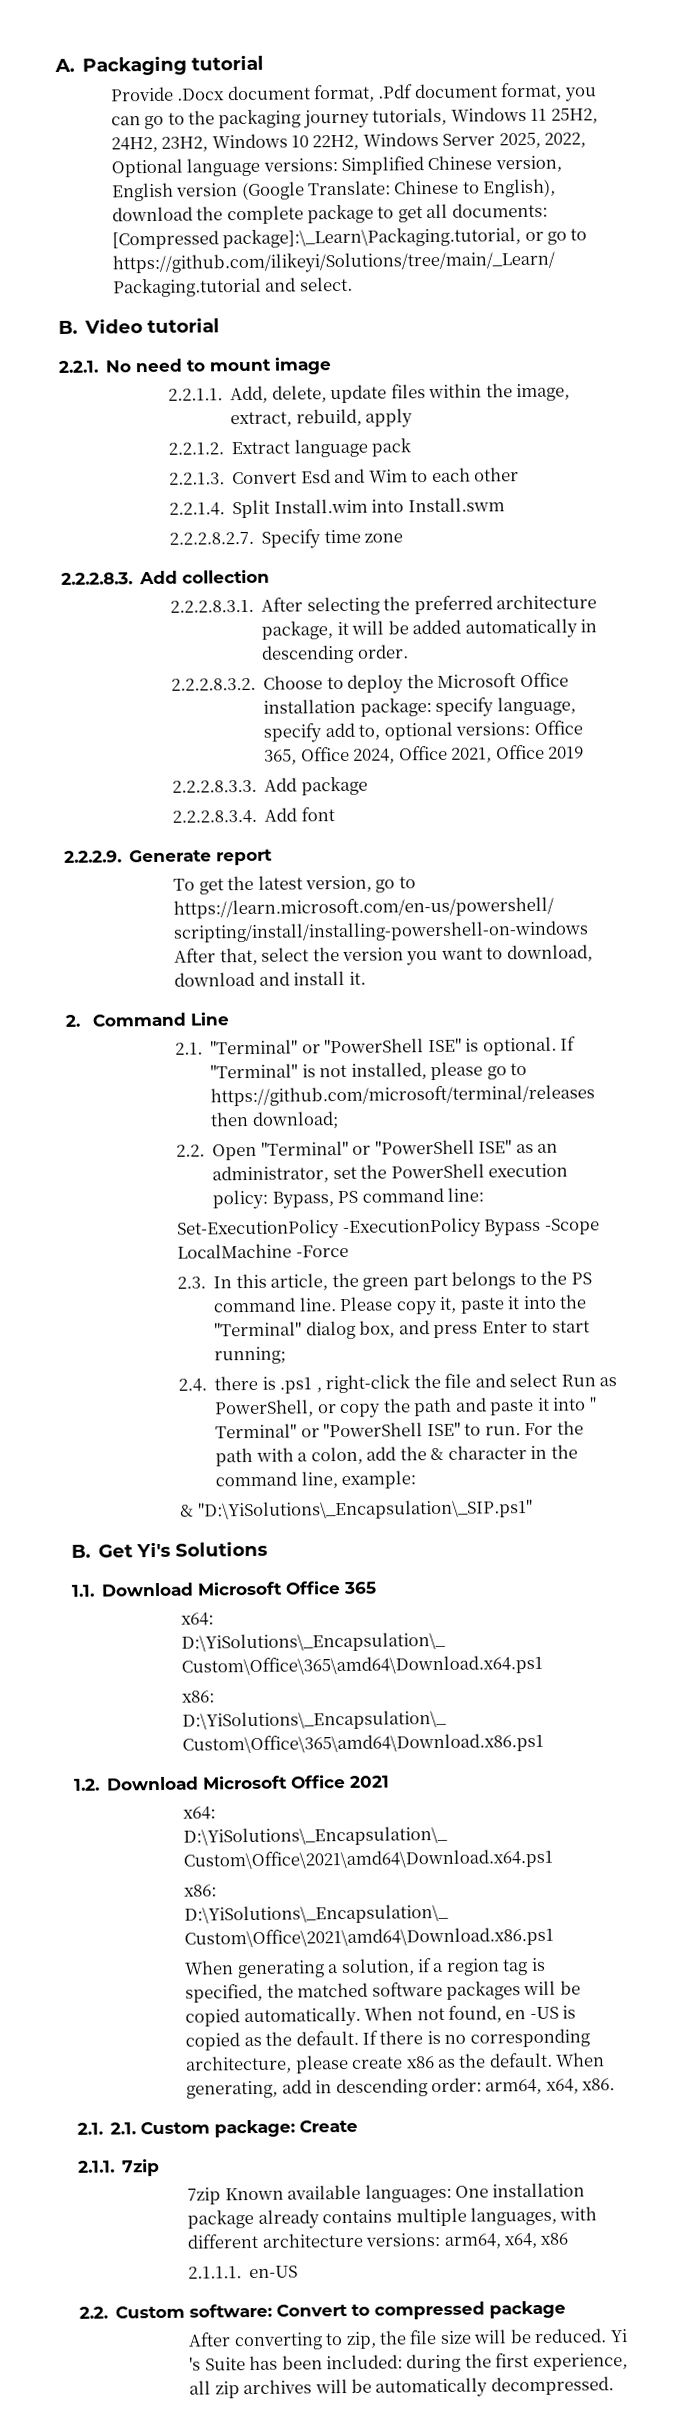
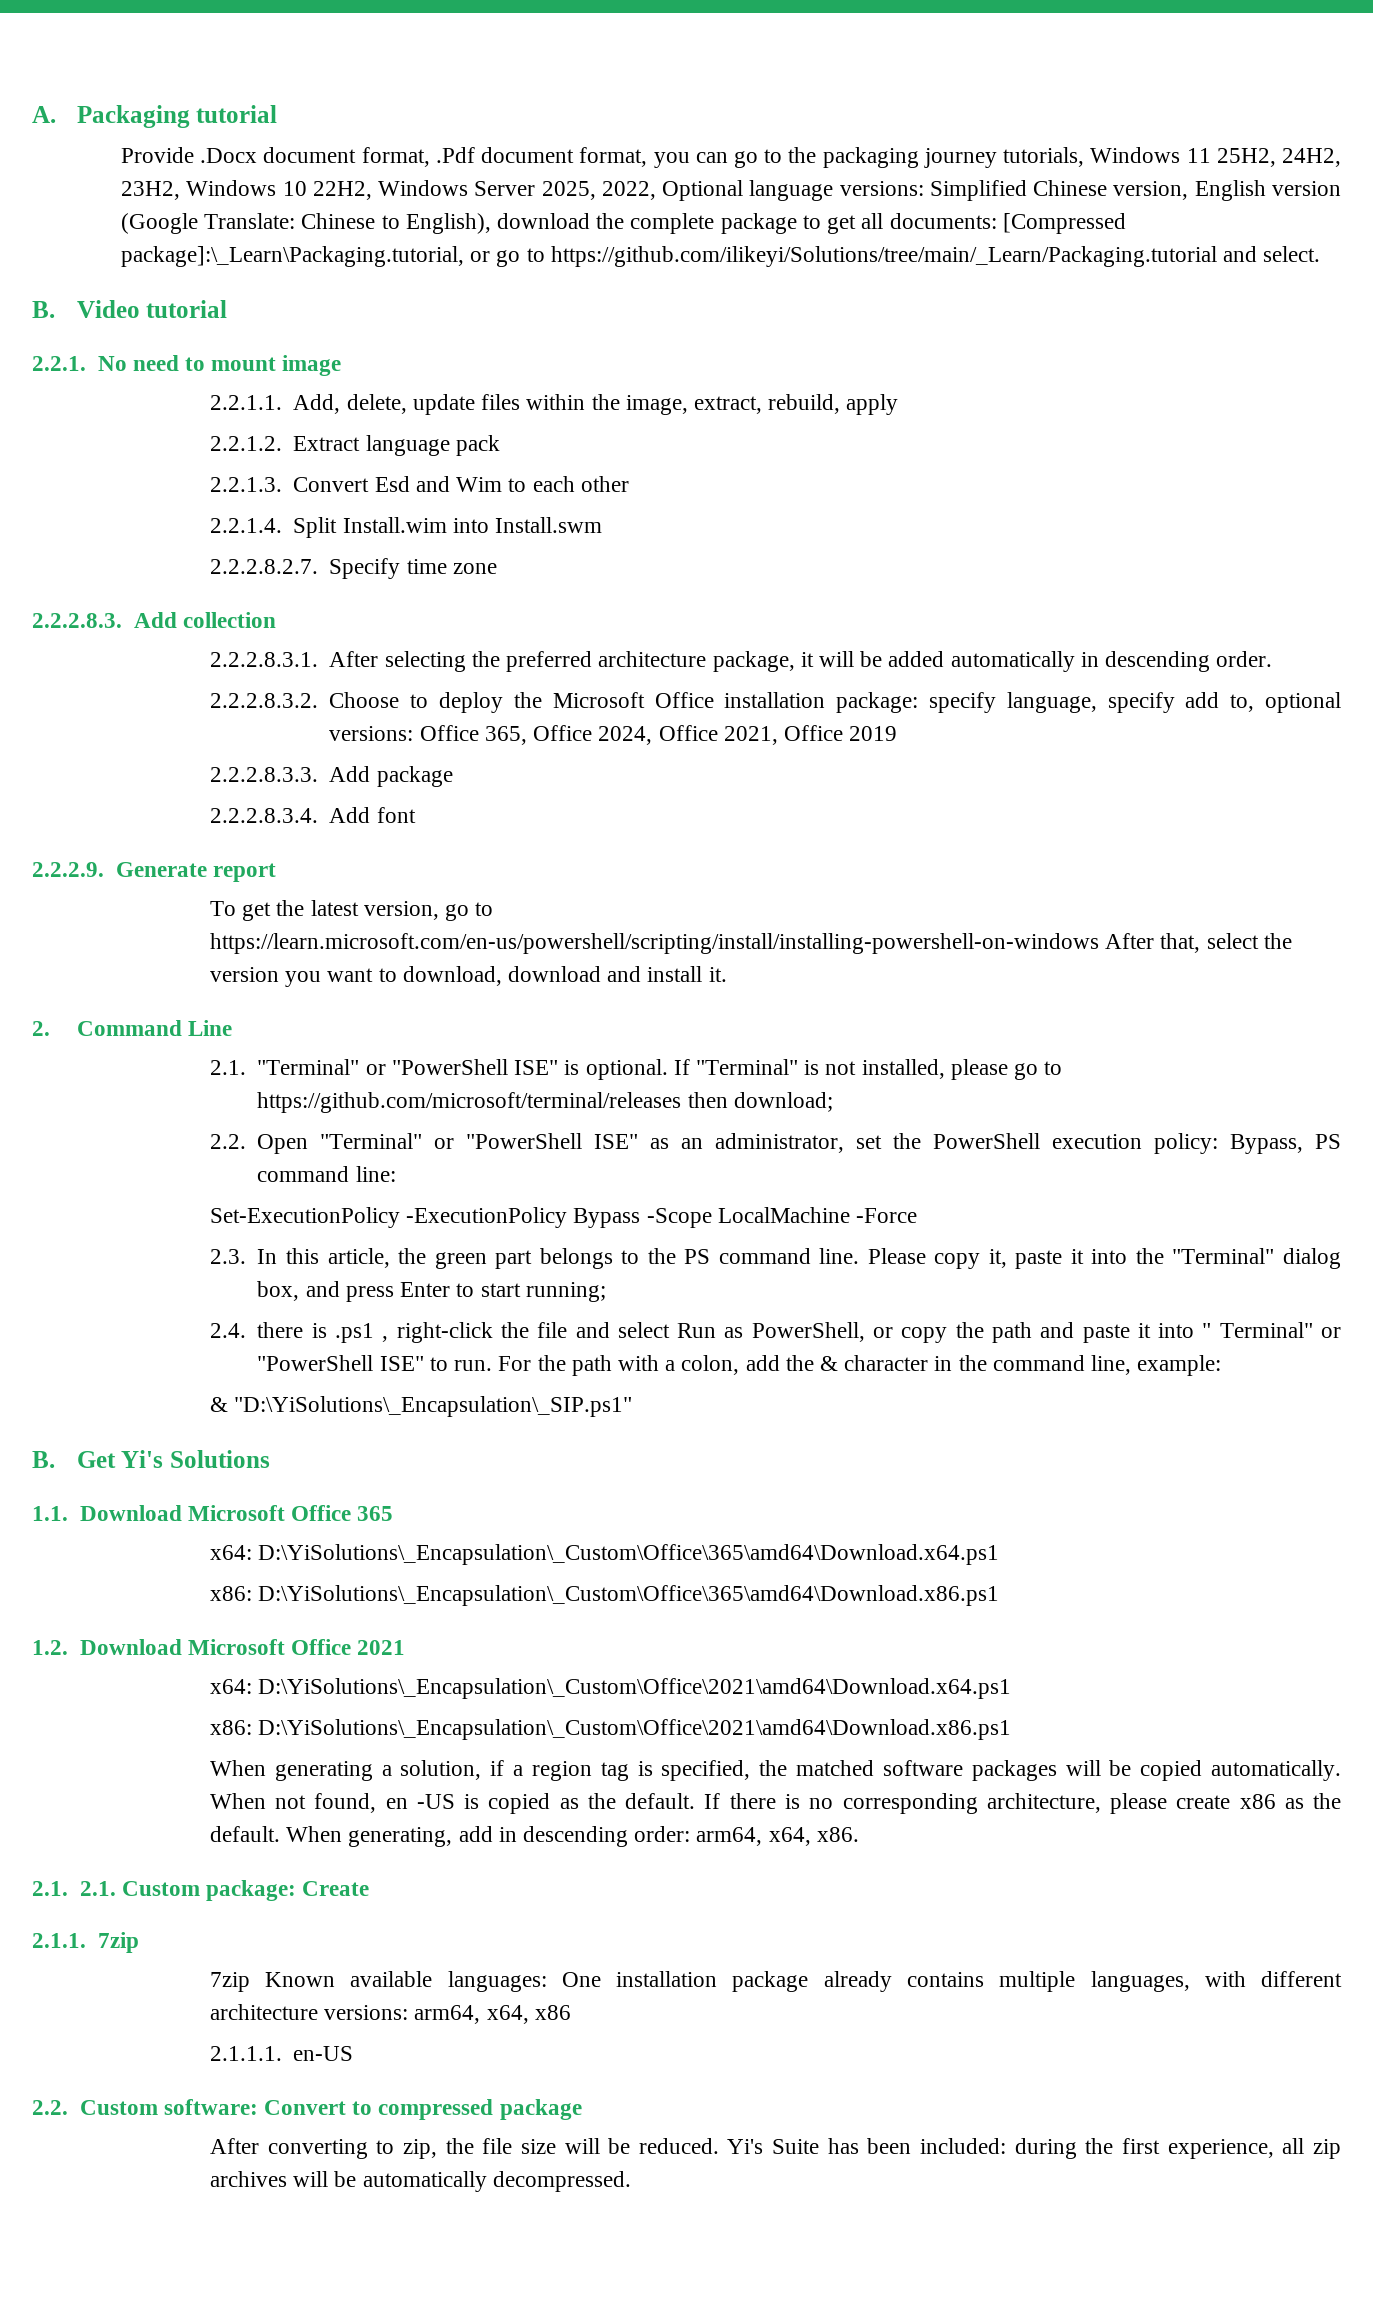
- Yi 's Suite has been included: during the first experience, all zip archives will be automatically decompressed.
+ Yi's Suite has been included: during the first experience, all zip archives will be automatically decompressed.

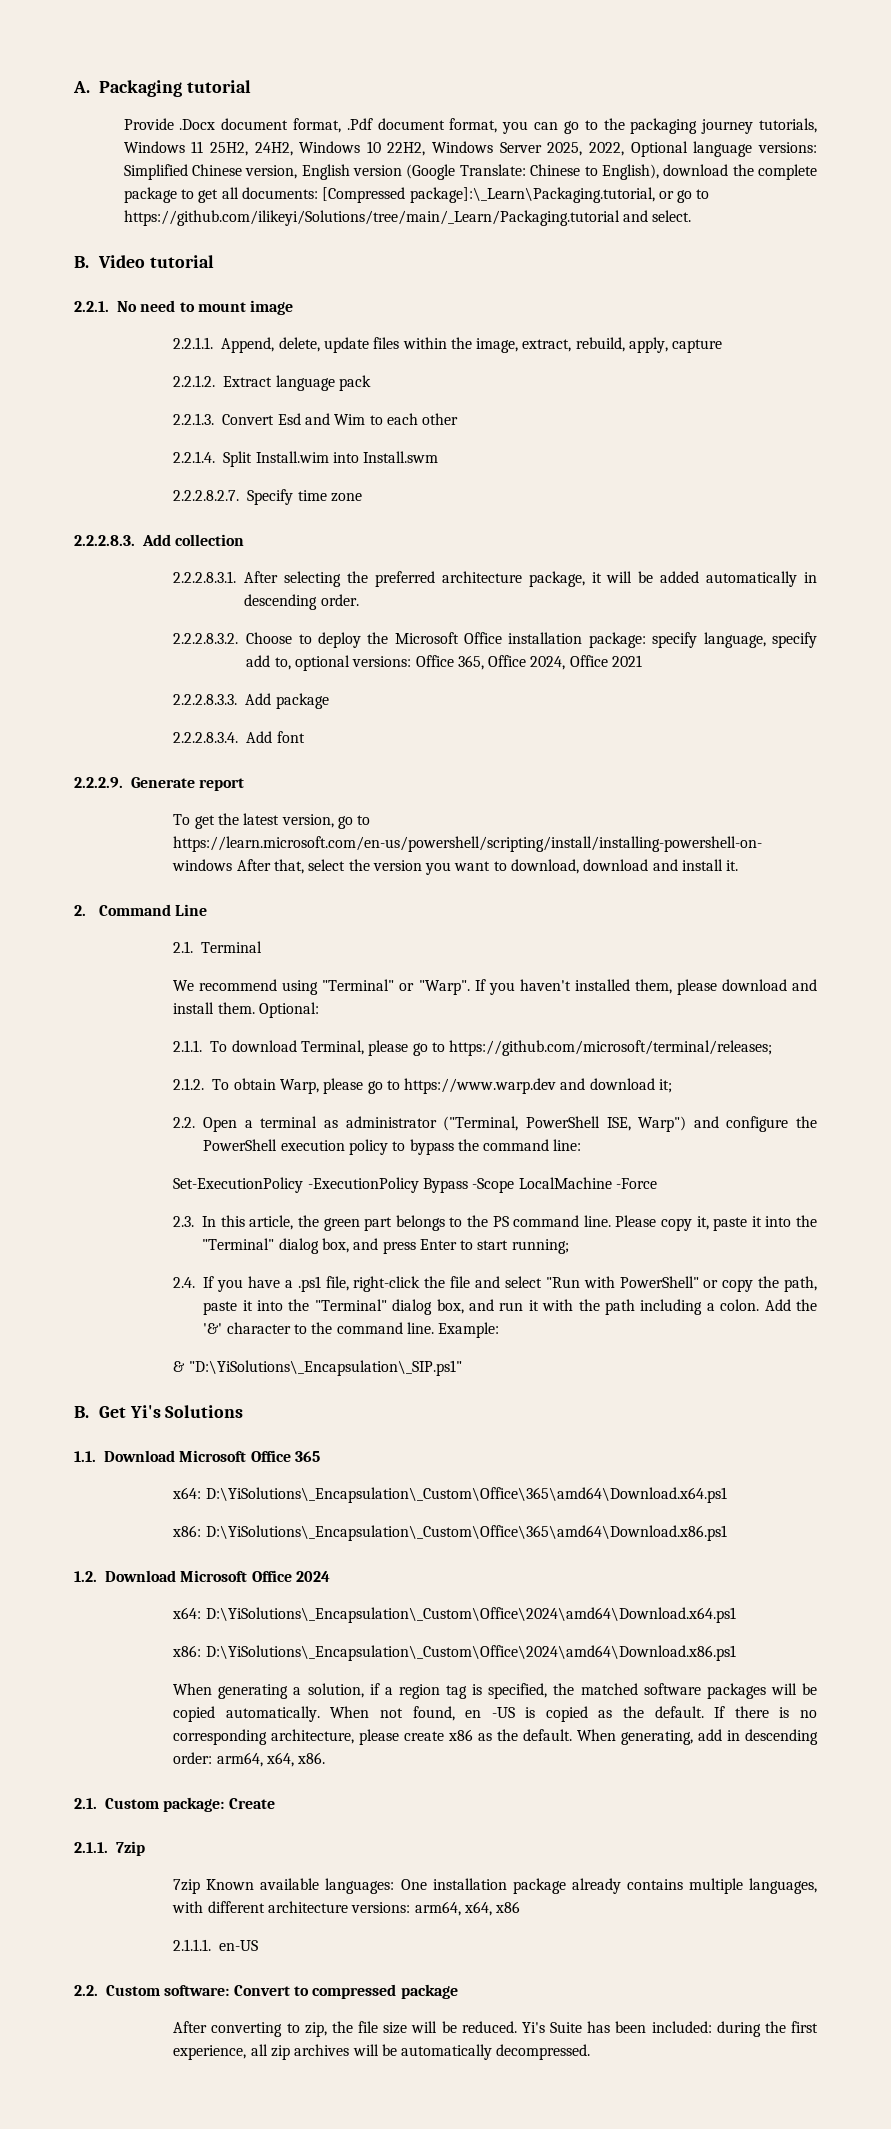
- Provide .Docx document format, .Pdf document format, you can go to the packaging journey tutorials, Windows 11 25H2, 24H2, 23H2, Windows 10 22H2, Windows Server 2025, 2022, Optional language versions: Simplified Chinese version, English version (Google Translate: Chinese to English), download the complete package to get all documents: [Compressed package]:\_Learn\Packaging.tutorial, or go to https://github.com/ilikeyi/Solutions/tree/main/_Learn/Packaging.tutorial and select.
+ Provide .Docx document format, .Pdf document format, you can go to the packaging journey tutorials, Windows 11 25H2, 24H2, Windows 10 22H2, Windows Server 2025, 2022, Optional language versions: Simplified Chinese version, English version (Google Translate: Chinese to English), download the complete package to get all documents: [Compressed package]:\_Learn\Packaging.tutorial, or go to https://github.com/ilikeyi/Solutions/tree/main/_Learn/Packaging.tutorial and select.
- 2.2.1.1. Add, delete, update files within the image, extract, rebuild, apply
+ 2.2.1.1. Append, delete, update files within the image, extract, rebuild, apply, capture
- 2.2.2.8.3.2. Choose to deploy the Microsoft Office installation package: specify language, specify add to, optional versions: Office 365, Office 2024, Office 2021, Office 2019
+ 2.2.2.8.3.2. Choose to deploy the Microsoft Office installation package: specify language, specify add to, optional versions: Office 365, Office 2024, Office 2021
- 2.1. "Terminal" or "PowerShell ISE" is optional. If "Terminal" is not installed, please go to https://github.com/microsoft/terminal/releases then download;
- 2.2. Open "Terminal" or "PowerShell ISE" as an administrator, set the PowerShell execution policy: Bypass, PS command line:
+ 2.1. Terminal
+ We recommend using "Terminal" or "Warp". If you haven't installed them, please download and install them. Optional:
+ 2.1.1. To download Terminal, please go to https://github.com/microsoft/terminal/releases;
+ 2.1.2. To obtain Warp, please go to https://www.warp.dev and download it;
+ 2.2. Open a terminal as administrator ("Terminal, PowerShell ISE, Warp") and configure the PowerShell execution policy to bypass the command line:
- 2.4. there is .ps1 , right-click the file and select Run as PowerShell, or copy the path and paste it into " Terminal" or "PowerShell ISE" to run. For the path with a colon, add the & character in the command line, example:
+ 2.4. If you have a .ps1 file, right-click the file and select "Run with PowerShell" or copy the path, paste it into the "Terminal" dialog box, and run it with the path including a colon. Add the '&' character to the command line. Example:
- 1.2. Download Microsoft Office 2021
- x64: D:\YiSolutions\_Encapsulation\_Custom\Office\2021\amd64\Download.x64.ps1
- x86: D:\YiSolutions\_Encapsulation\_Custom\Office\2021\amd64\Download.x86.ps1
+ 1.2. Download Microsoft Office 2024
+ x64: D:\YiSolutions\_Encapsulation\_Custom\Office\2024\amd64\Download.x64.ps1
+ x86: D:\YiSolutions\_Encapsulation\_Custom\Office\2024\amd64\Download.x86.ps1
- 2.1. 2.1. Custom package: Create
+ 2.1. Custom package: Create

